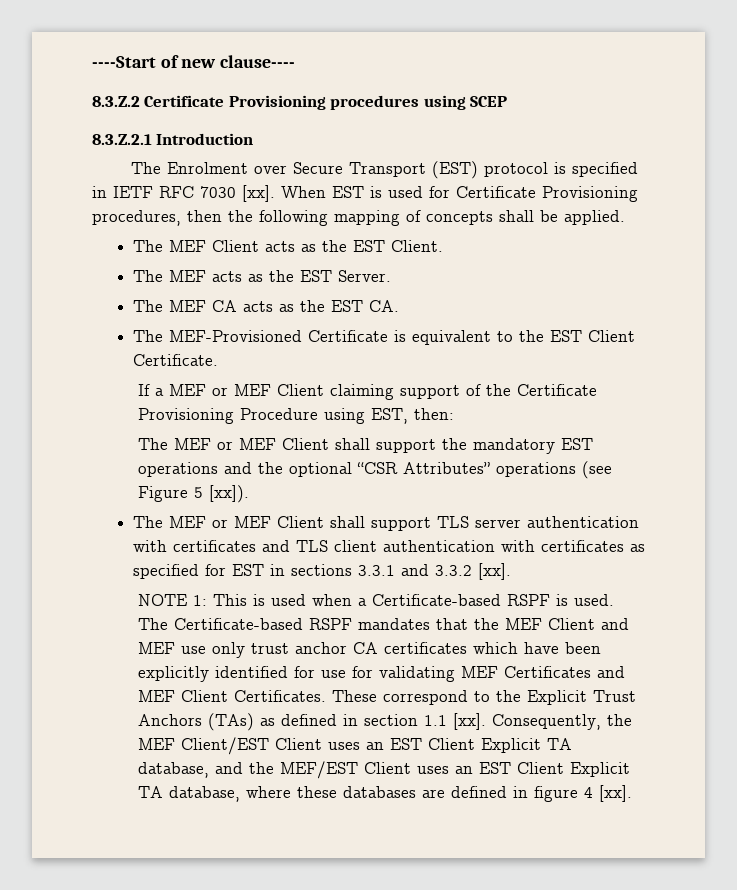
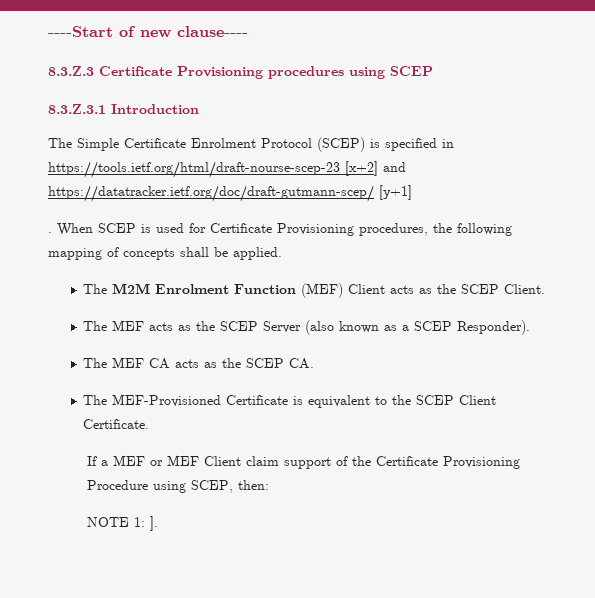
- 8.3.Z.2 Certificate Provisioning procedures using SCEP
+ 8.3.Z.3 Certificate Provisioning procedures using SCEP
- 8.3.Z.2.1 Introduction
+ 8.3.Z.3.1 Introduction
- The Enrolment over Secure Transport (EST) protocol is specified in IETF RFC 7030 [xx]. When EST is used for Certificate Provisioning procedures, then the following mapping of concepts shall be applied.
+ The Simple Certificate Enrolment Protocol (SCEP) is specified in https://tools.ietf.org/html/draft-nourse-scep-23 [x+2] and https://datatracker.ietf.org/doc/draft-gutmann-scep/ [y+1]
+ . When SCEP is used for Certificate Provisioning procedures, the following mapping of concepts shall be applied.
- The MEF Client acts as the EST Client.
+ The M2M Enrolment Function (MEF) Client acts as the SCEP Client.
- The MEF acts as the EST Server.
+ The MEF acts as the SCEP Server (also known as a SCEP Responder).
- The MEF CA acts as the EST CA.
+ The MEF CA acts as the SCEP CA.
- The MEF-Provisioned Certificate is equivalent to the EST Client Certificate.
+ The MEF-Provisioned Certificate is equivalent to the SCEP Client Certificate.
- If a MEF or MEF Client claiming support of the Certificate Provisioning Procedure using EST, then:
+ If a MEF or MEF Client claim support of the Certificate Provisioning Procedure using SCEP, then:
- The MEF or MEF Client shall support the mandatory EST operations and the optional “CSR Attributes” operations (see Figure 5 [xx]).
- The MEF or MEF Client shall support TLS server authentication with certificates and TLS client authentication with certificates as specified for EST in sections 3.3.1 and 3.3.2 [xx].
- NOTE 1: This is used when a Certificate-based RSPF is used. The Certificate-based RSPF mandates that the MEF Client and MEF use only trust anchor CA certificates which have been explicitly identified for use for validating MEF Certificates and MEF Client Certificates. These correspond to the Explicit Trust Anchors (TAs) as defined in section 1.1 [xx]. Consequently, the MEF Client/EST Client uses an EST Client Explicit TA database, and the MEF/EST Client uses an EST Client Explicit TA database, where these databases are defined in figure 4 [xx].
+ NOTE 1: ].

